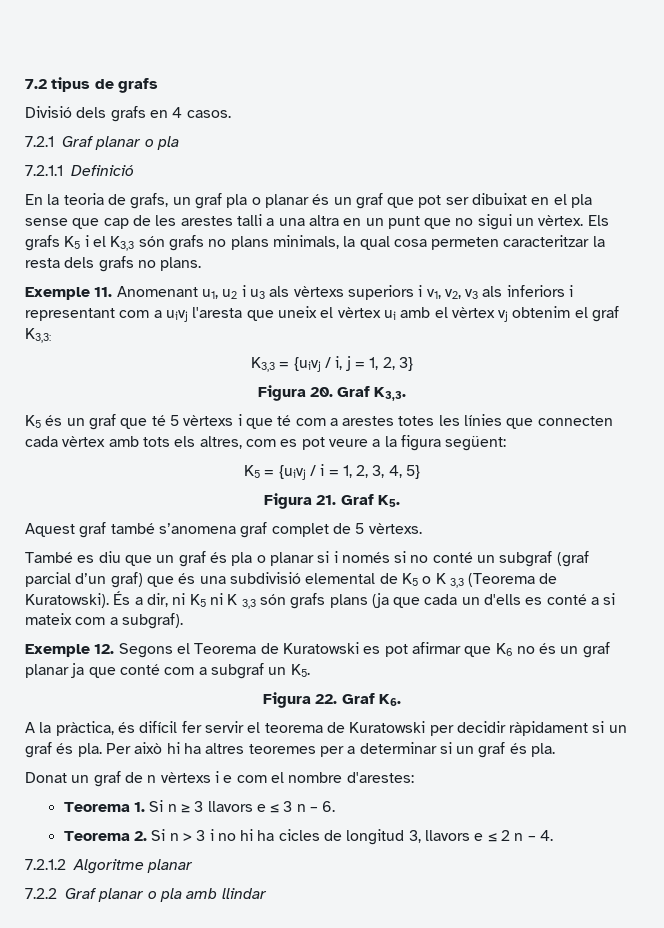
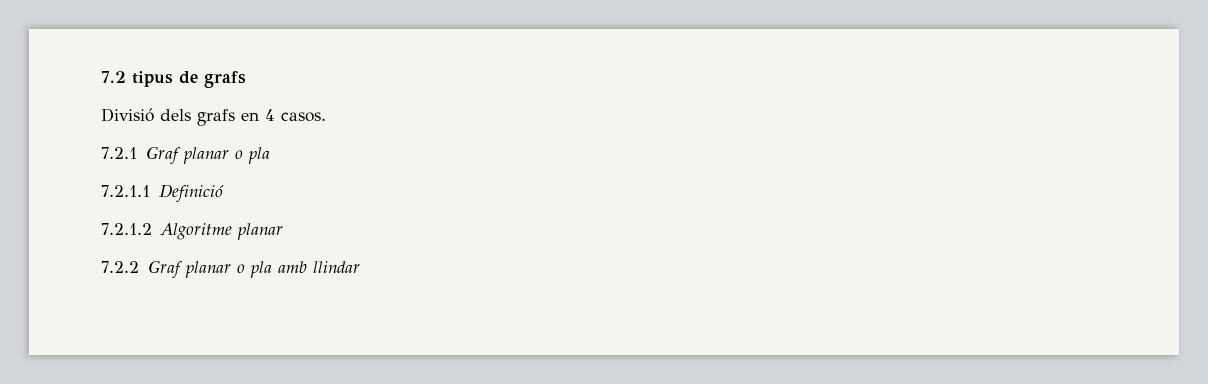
- En la teoria de grafs, un graf pla o planar és un graf que pot ser dibuixat en el pla sense que cap de les arestes talli a una altra en un punt que no sigui un vèrtex. Els grafs K5 i el K3,3 són grafs no plans minimals, la qual cosa permeten caracteritzar la resta dels grafs no plans.
- Exemple 11. Anomenant u1, u2 i u3 als vèrtexs superiors i v1, v2, v3 als inferiors i representant com a uivj l'aresta que uneix el vèrtex ui amb el vèrtex vj obtenim el graf K3,3:
- K3,3 = {uivj / i, j = 1, 2, 3}
- Figura 20. Graf K3,3.
- K5 és un graf que té 5 vèrtexs i que té com a arestes totes les línies que connecten cada vèrtex amb tots els altres, com es pot veure a la figura següent:
- K5 = {uivj / i = 1, 2, 3, 4, 5}
- Figura 21. Graf K5.
- Aquest graf també s’anomena graf complet de 5 vèrtexs.
- També es diu que un graf és pla o planar si i només si no conté un subgraf (graf parcial d’un graf) que és una subdivisió elemental de K5 o K 3,3 (Teorema de Kuratowski). És a dir, ni K5 ni K 3,3 són grafs plans (ja que cada un d'ells es conté a si mateix com a subgraf).
- Exemple 12. Segons el Teorema de Kuratowski es pot afirmar que K6 no és un graf planar ja que conté com a subgraf un K5.
- Figura 22. Graf K6.
- A la pràctica, és difícil fer servir el teorema de Kuratowski per decidir ràpidament si un graf és pla. Per això hi ha altres teoremes per a determinar si un graf és pla.
- Donat un graf de n vèrtexs i e com el nombre d'arestes:
- Teorema 1. Si n ≥ 3 llavors e ≤ 3 n – 6.
- Teorema 2. Si n > 3 i no hi ha cicles de longitud 3, llavors e ≤ 2 n – 4.

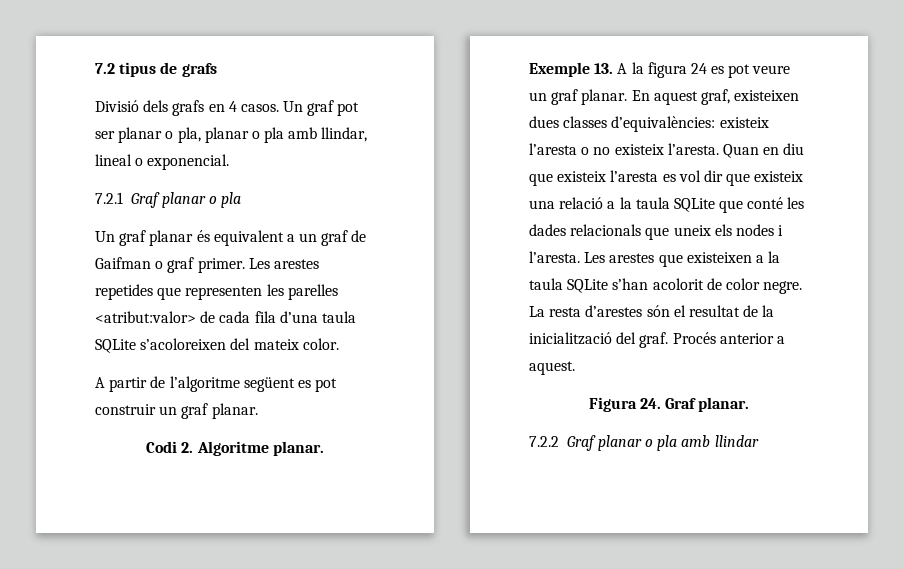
+ Un graf pot ser planar o pla, planar o pla amb llindar, lineal o exponencial.
- 7.2.1.1 Definició
- 7.2.1.2 Algoritme planar
+ Un graf planar és equivalent a un graf de Gaifman o graf primer. Les arestes repetides que representen les parelles <atribut:valor> de cada fila d’una taula SQLite s’acoloreixen del mateix color.
+ A partir de l’algoritme següent es pot construir un graf planar.
+ Codi 2. Algoritme planar.
+ Exemple 13. A la figura 24 es pot veure un graf planar. En aquest graf, existeixen dues classes d’equivalències: existeix l’aresta o no existeix l’aresta. Quan en diu que existeix l’aresta es vol dir que existeix una relació a la taula SQLite que conté les dades relacionals que uneix els nodes i l’aresta. Les arestes que existeixen a la taula SQLite s’han acolorit de color negre. La resta d’arestes són el resultat de la inicialització del graf. Procés anterior a aquest.
+ Figura 24. Graf planar.

